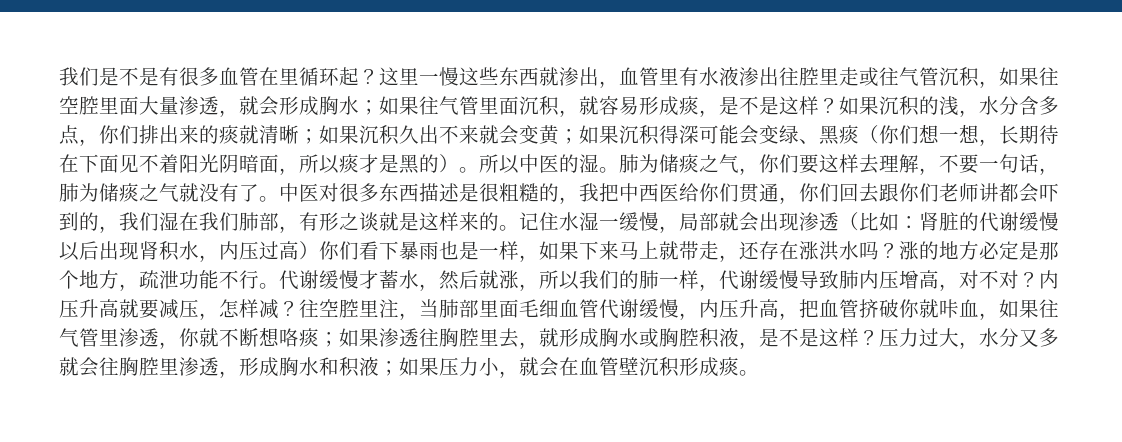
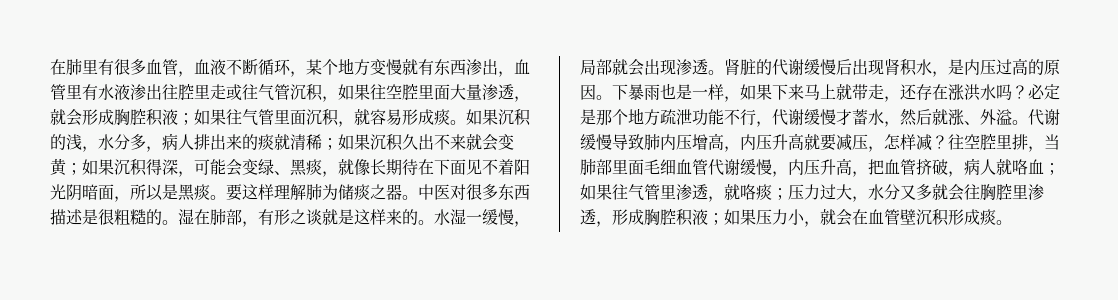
- 我们是不是有很多血管在里循环起？这里一慢这些东西就渗出，血管里有水液渗出往腔里走或往气管沉积，如果往空腔里面大量渗透，就会形成胸水；如果往气管里面沉积，就容易形成痰，是不是这样？
+ 在肺里有很多血管，血液不断循环，某个地方变慢就有东西渗出，血管里有水液渗出往腔里走或往气管沉积，如果往空腔里面大量渗透，就会形成胸腔积液；如果往气管里面沉积，就容易形成痰。
- 如果沉积的浅，水分含多点，你们排出来的痰就清晰；如果沉积久出不来就会变黄；如果沉积得深可能会变绿、黑痰（你们想一想，长期待在下面见不着阳光阴暗面，所以痰才是黑的）。所以中医的湿。肺为储痰之气，你们要这样去理解，不要一句话，肺为储痰之气就没有了。
+ 如果沉积的浅，水分多，病人排出来的痰就清稀；如果沉积久出不来就会变黄；如果沉积得深，可能会变绿、黑痰，就像长期待在下面见不着阳光阴暗面，所以是黑痰。要这样理解肺为储痰之器。
- 中医对很多东西描述是很粗糙的，我把中西医给你们贯通，你们回去跟你们老师讲都会吓到的，我们湿在我们肺部，有形之谈就是这样来的。
+ 中医对很多东西描述是很粗糙的。湿在肺部，有形之谈就是这样来的。
- 记住水湿一缓慢，局部就会出现渗透（比如：肾脏的代谢缓慢以后出现肾积水，内压过高）你们看下暴雨也是一样，如果下来马上就带走，还存在涨洪水吗？
+ 水湿一缓慢，局部就会出现渗透。肾脏的代谢缓慢后出现肾积水，是内压过高的原因。下暴雨也是一样，如果下来马上就带走，还存在涨洪水吗？
- 涨的地方必定是那个地方，疏泄功能不行。代谢缓慢才蓄水，然后就涨，所以我们的肺一样，代谢缓慢导致肺内压增高，对不对？内压升高就要减压，怎样减？
+ 必定是那个地方疏泄功能不行，代谢缓慢才蓄水，然后就涨、外溢。代谢缓慢导致肺内压增高，内压升高就要减压，怎样减？
- 往空腔里注，当肺部里面毛细血管代谢缓慢，内压升高，把血管挤破你就咔血，如果往气管里渗透，你就不断想咯痰；如果渗透往胸腔里去，就形成胸水或胸腔积液，是不是这样？压力过大，水分又多就会往胸腔里渗透，形成胸水和积液；如果压力小，就会在血管壁沉积形成痰。
+ 往空腔里排，当肺部里面毛细血管代谢缓慢，内压升高，把血管挤破，病人就咯血；如果往气管里渗透，就咯痰；压力过大，水分又多就会往胸腔里渗透，形成胸腔积液；如果压力小，就会在血管壁沉积形成痰。

